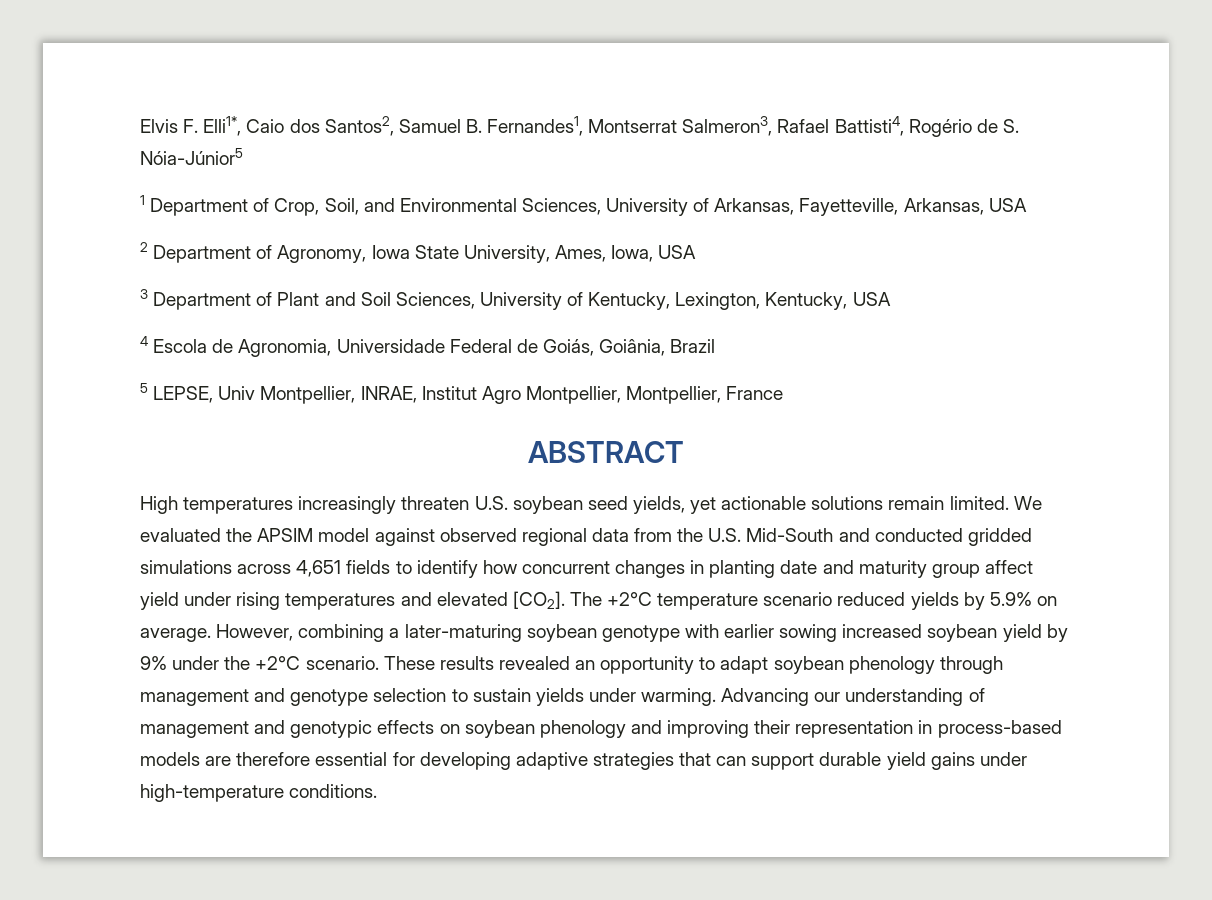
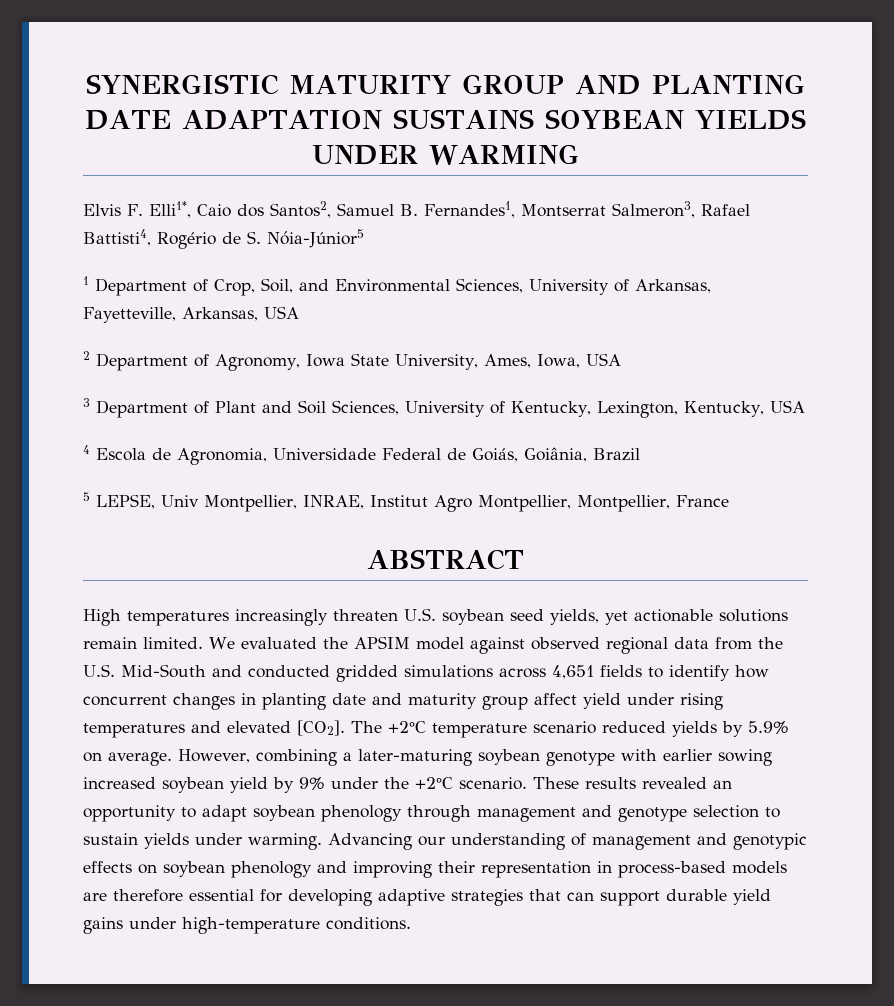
+ SYNERGISTIC MATURITY GROUP AND PLANTING DATE ADAPTATION SUSTAINS SOYBEAN YIELDS UNDER WARMING

